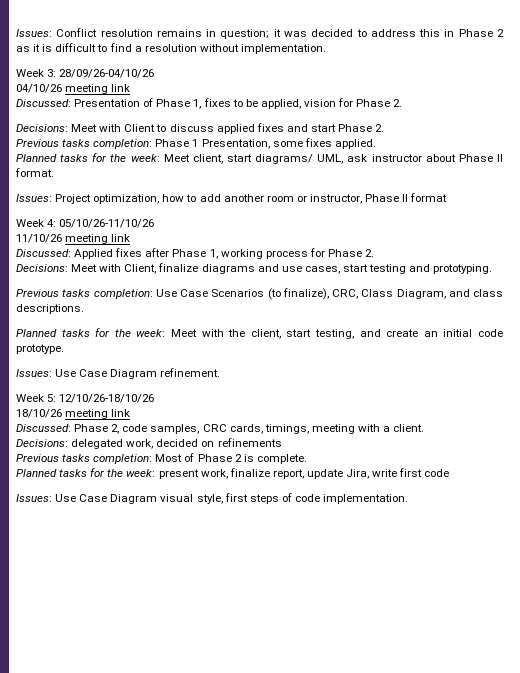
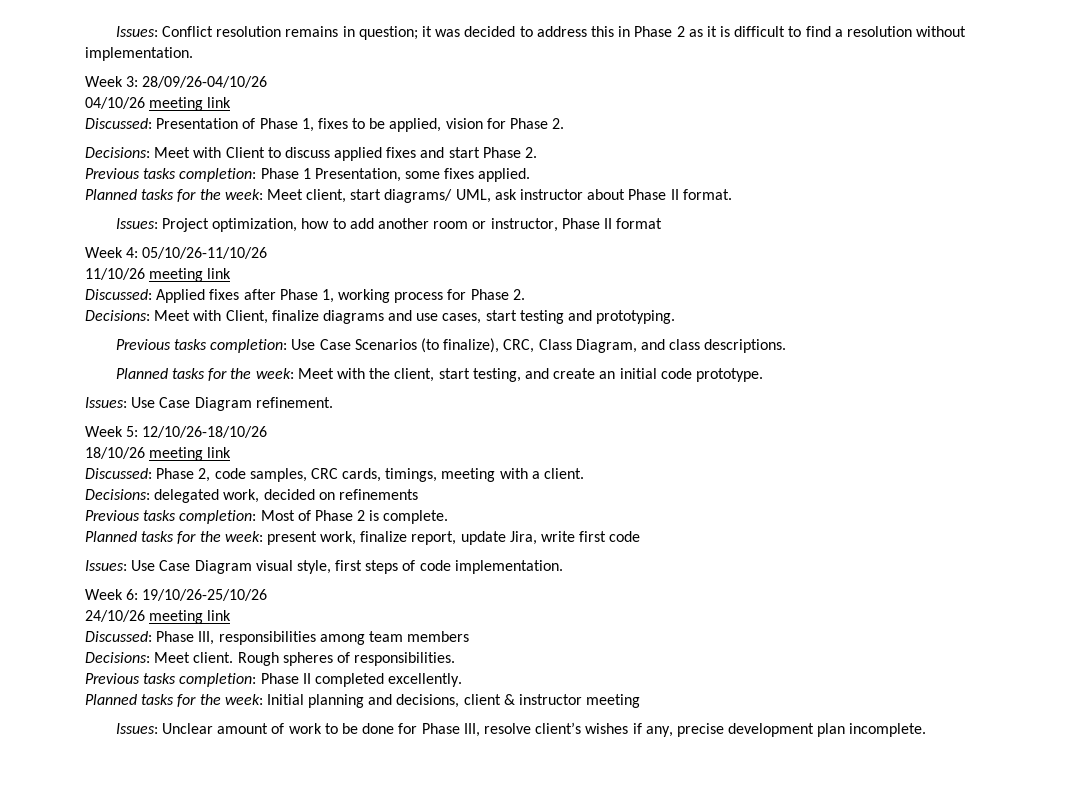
+ Week 6: 19/10/26-25/10/26
+ 24/10/26 meeting link
+ Discussed: Phase III, responsibilities among team members
+ Decisions: Meet client. Rough spheres of responsibilities.
+ Previous tasks completion: Phase II completed excellently.
+ Planned tasks for the week: Initial planning and decisions, client & instructor meeting
+ Issues: Unclear amount of work to be done for Phase III, resolve client’s wishes if any, precise development plan incomplete.

